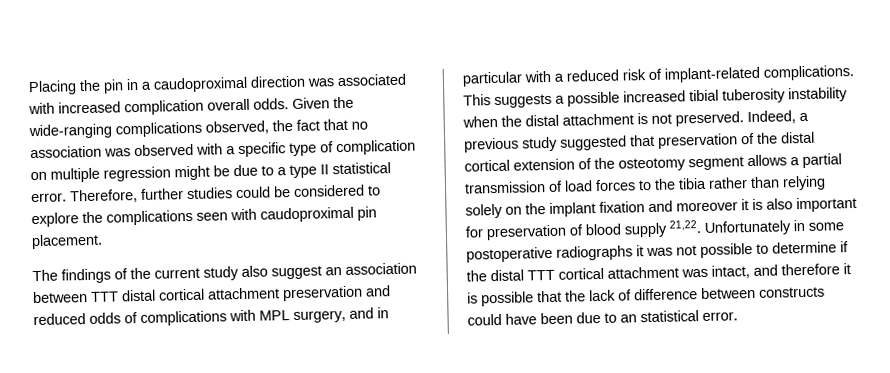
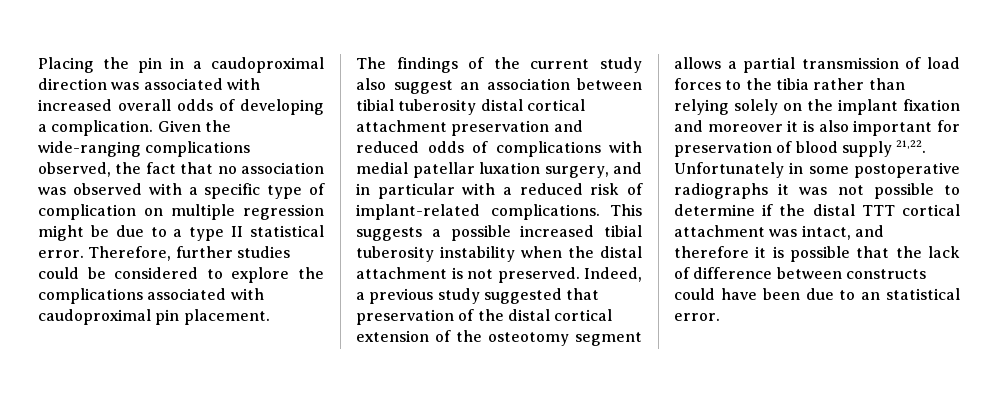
- Placing the pin in a caudoproximal direction was associated with increased complication overall odds.
+ Placing the pin in a caudoproximal direction was associated with increased overall odds of developing a complication.
- Therefore, further studies could be considered to explore the complications seen with caudoproximal pin placement.
+ Therefore, further studies could be considered to explore the complications associated with caudoproximal pin placement.
- The findings of the current study also suggest an association between TTT distal cortical attachment preservation and reduced odds of complications with MPL surgery, and in particular with a reduced risk of implant-related complications.
+ The findings of the current study also suggest an association between tibial tuberosity distal cortical attachment preservation and reduced odds of complications with medial patellar luxation surgery, and in particular with a reduced risk of implant-related complications.

